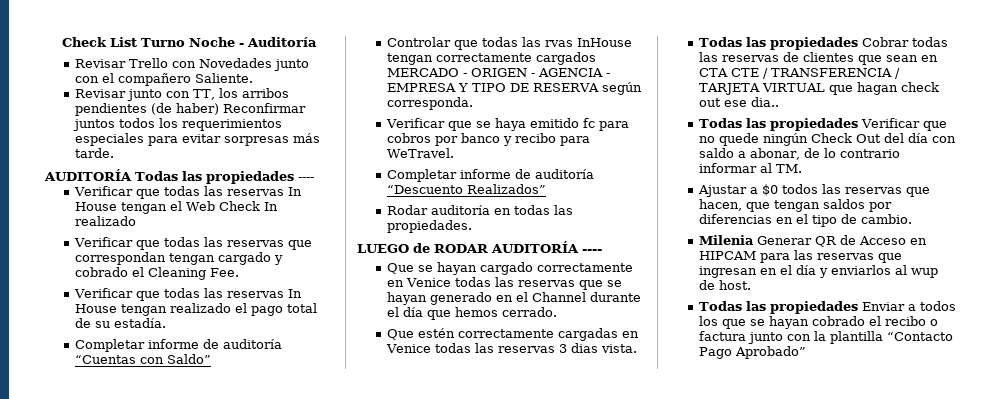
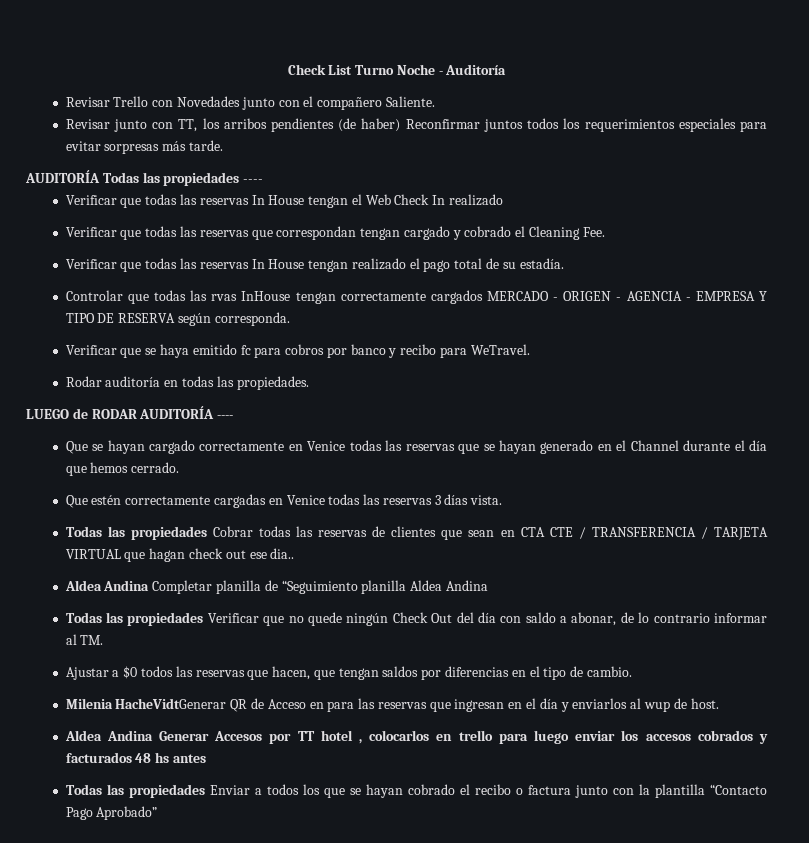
- Completar informe de auditoría “Cuentas con Saldo”
- Completar informe de auditoría “Descuento Realizados”
- Que estén correctamente cargadas en Venice todas las reservas 3 dias vista.
+ Que estén correctamente cargadas en Venice todas las reservas 3 días vista.
+ Aldea Andina Completar planilla de “Seguimiento planilla Aldea Andina
- Milenia Generar QR de Acceso en HIPCAM para las reservas que ingresan en el día y enviarlos al wup de host.
+ Milenia HacheVidtGenerar QR de Acceso en para las reservas que ingresan en el día y enviarlos al wup de host.
+ Aldea Andina Generar Accesos por TT hotel , colocarlos en trello para luego enviar los accesos cobrados y facturados 48 hs antes

